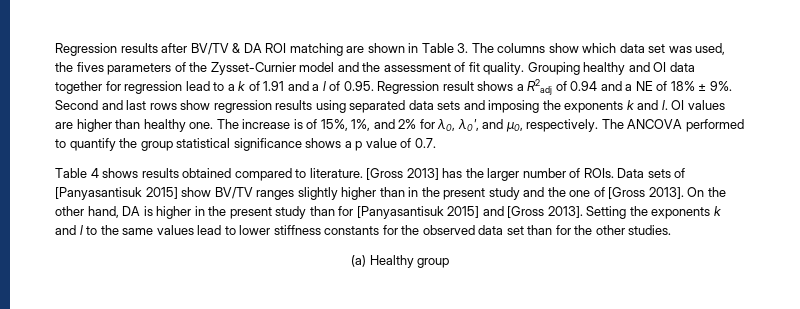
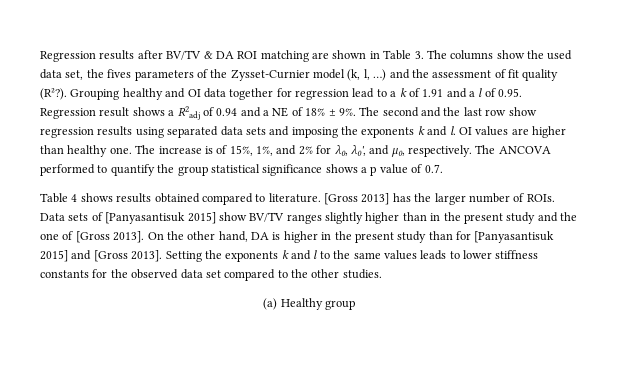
- Regression results after BV/TV & DA ROI matching are shown in Table 3. The columns show which data set was used, the fives parameters of the Zysset-Curnier model and the assessment of fit quality.
+ Regression results after BV/TV & DA ROI matching are shown in Table 3. The columns show the used data set, the fives parameters of the Zysset-Curnier model (k, l, …) and the assessment of fit quality (R²?).
- Second and last rows show regression results using separated data sets and imposing the exponents k and l.
+ The second and the last row show regression results using separated data sets and imposing the exponents k and l.
- Setting the exponents k and l to the same values lead to lower stiffness constants for the observed data set than for the other studies.
+ Setting the exponents k and l to the same values leads to lower stiffness constants for the observed data set compared to the other studies.

